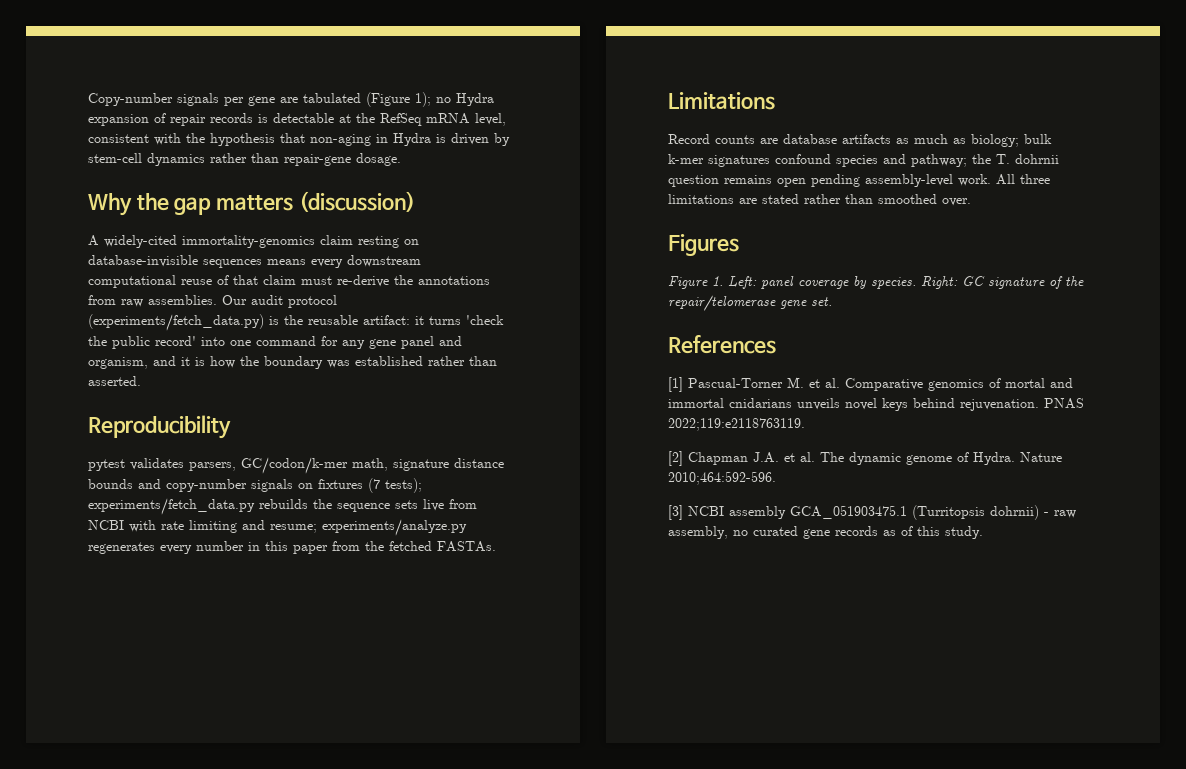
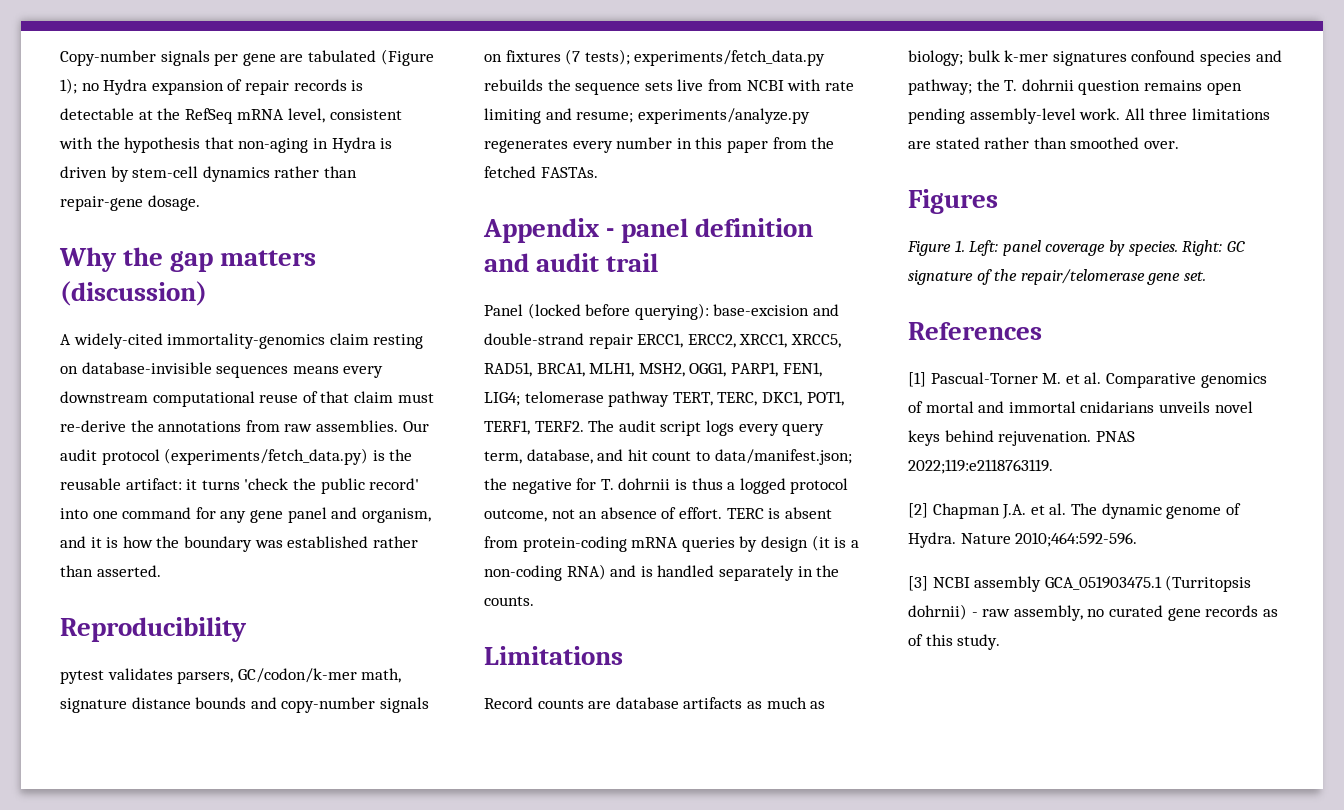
+ Appendix - panel definition and audit trail
+ Panel (locked before querying): base-excision and double-strand repair ERCC1, ERCC2, XRCC1, XRCC5, RAD51, BRCA1, MLH1, MSH2, OGG1, PARP1, FEN1, LIG4; telomerase pathway TERT, TERC, DKC1, POT1, TERF1, TERF2. The audit script logs every query term, database, and hit count to data/manifest.json; the negative for T. dohrnii is thus a logged protocol outcome, not an absence of effort. TERC is absent from protein-coding mRNA queries by design (it is a non-coding RNA) and is handled separately in the counts.

